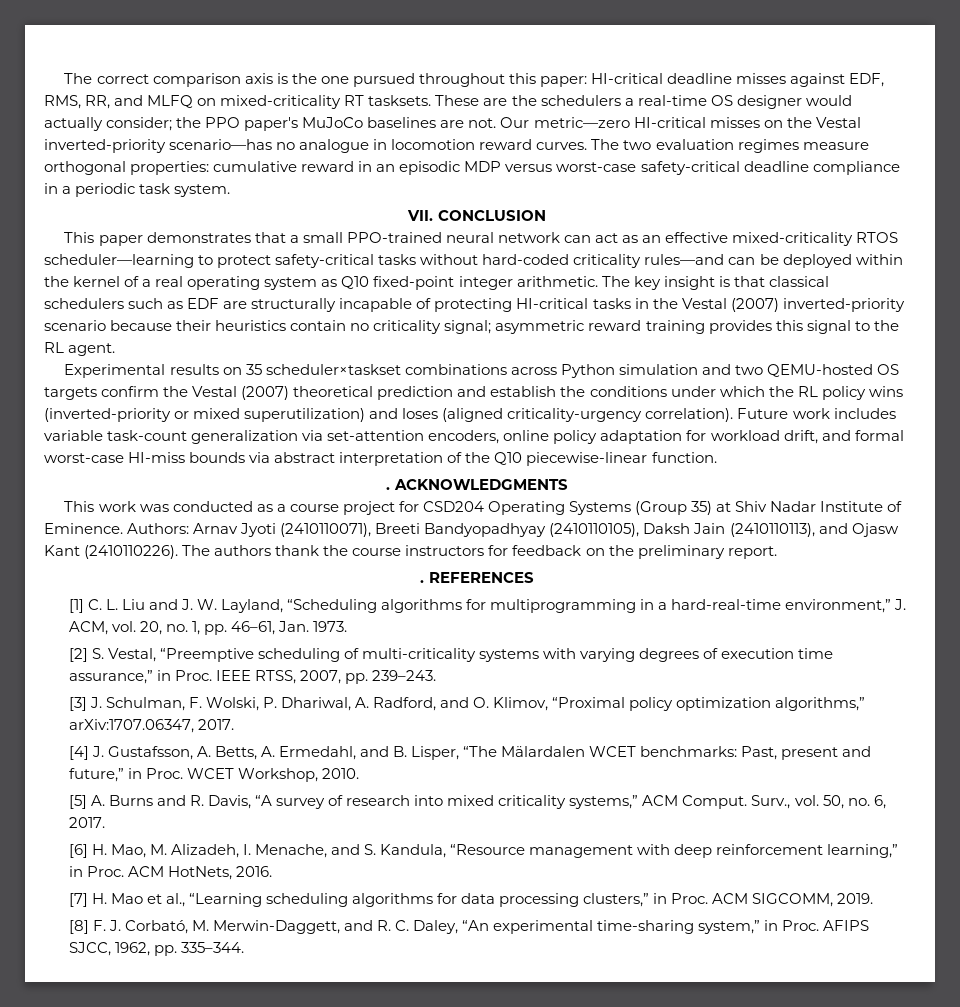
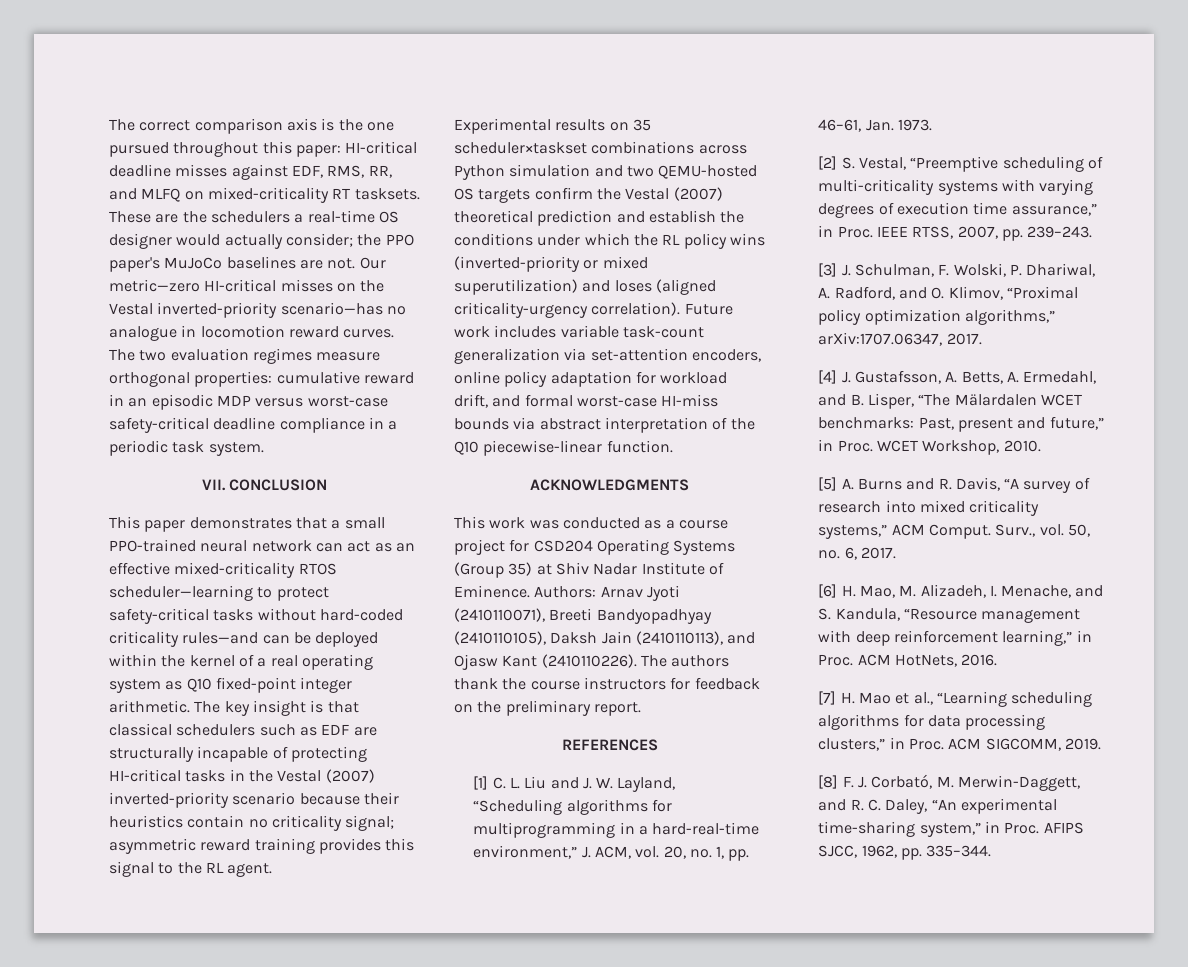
  Future work includes variable task-count generalization via set-attention encoders, online policy adaptation for workload drift, and formal worst-case HI-miss bounds via abstract interpretation of the Q10 piecewise-linear function.
- . ACKNOWLEDGMENTS
+ ACKNOWLEDGMENTS
  The authors thank the course instructors for feedback on the preliminary report.
- . REFERENCES
+ REFERENCES

